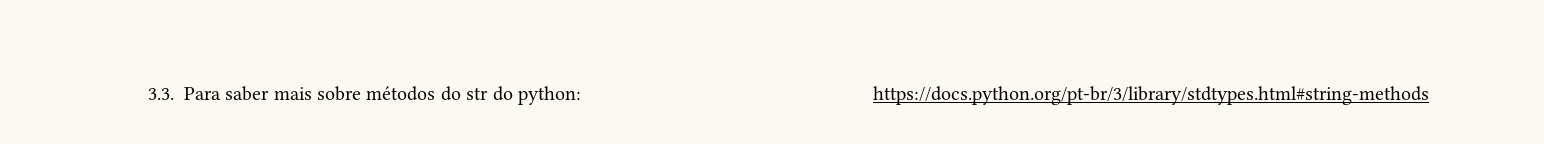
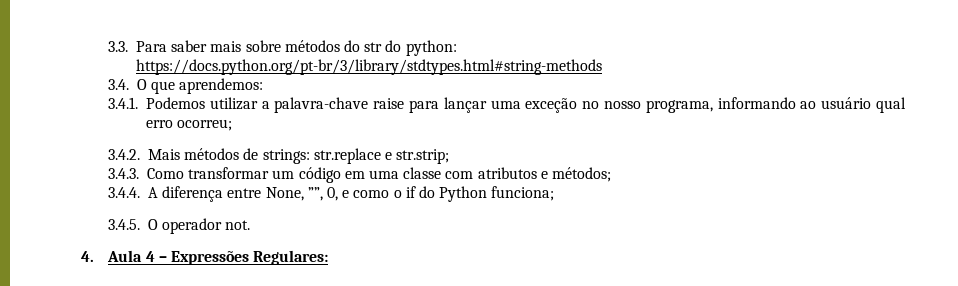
+ 3.4. O que aprendemos:
+ 3.4.1. Podemos utilizar a palavra-chave raise para lançar uma exceção no nosso programa, informando ao usuário qual erro ocorreu;
+ 3.4.2. Mais métodos de strings: str.replace e str.strip;
+ 3.4.3. Como transformar um código em uma classe com atributos e métodos;
+ 3.4.4. A diferença entre None, ””, 0, e como o if do Python funciona;
+ 3.4.5. O operador not.
+ 4. Aula 4 – Expressões Regulares:

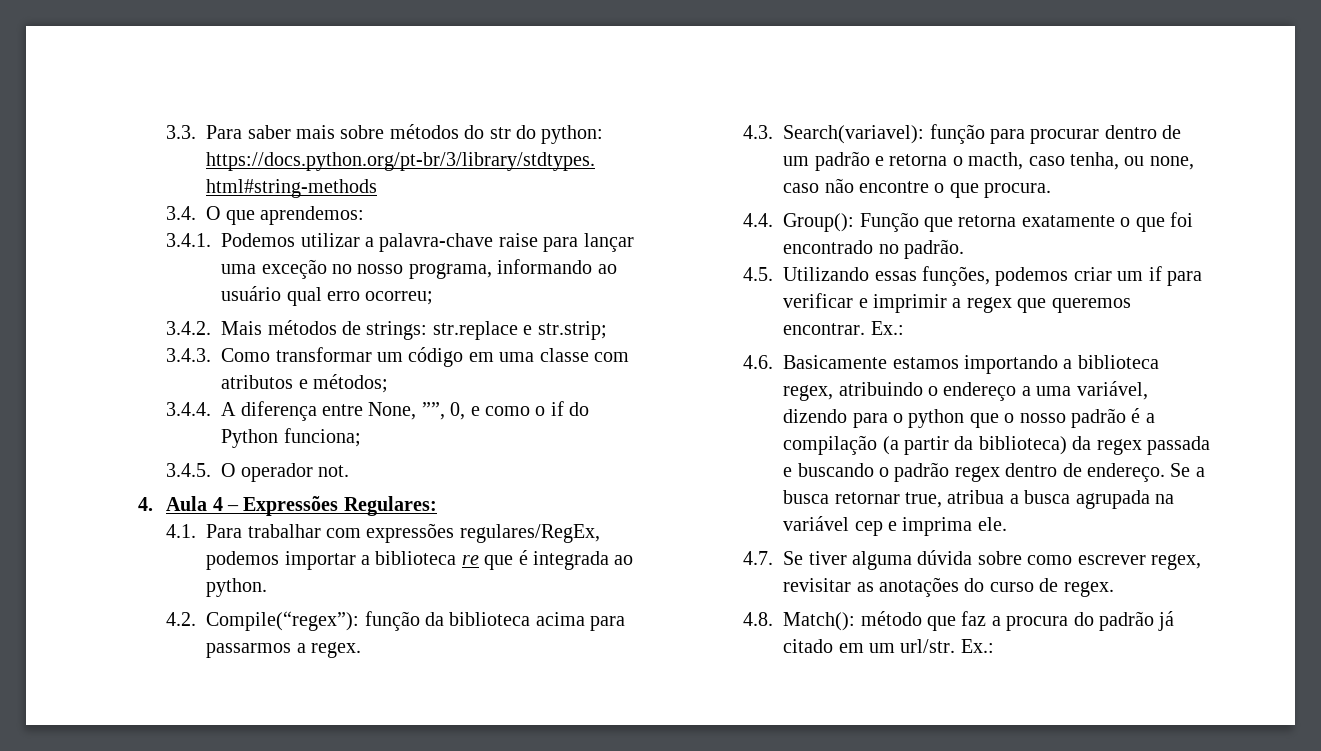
+ 4.1. Para trabalhar com expressões regulares/RegEx, podemos importar a biblioteca re que é integrada ao python.
+ 4.2. Compile(“regex”): função da biblioteca acima para passarmos a regex.
+ 4.3. Search(variavel): função para procurar dentro de um padrão e retorna o macth, caso tenha, ou none, caso não encontre o que procura.
+ 4.4. Group(): Função que retorna exatamente o que foi encontrado no padrão.
+ 4.5. Utilizando essas funções, podemos criar um if para verificar e imprimir a regex que queremos encontrar. Ex.:
+ 4.6. Basicamente estamos importando a biblioteca regex, atribuindo o endereço a uma variável, dizendo para o python que o nosso padrão é a compilação (a partir da biblioteca) da regex passada e buscando o padrão regex dentro de endereço. Se a busca retornar true, atribua a busca agrupada na variável cep e imprima ele.
+ 4.7. Se tiver alguma dúvida sobre como escrever regex, revisitar as anotações do curso de regex.
+ 4.8. Match(): método que faz a procura do padrão já citado em um url/str. Ex.:

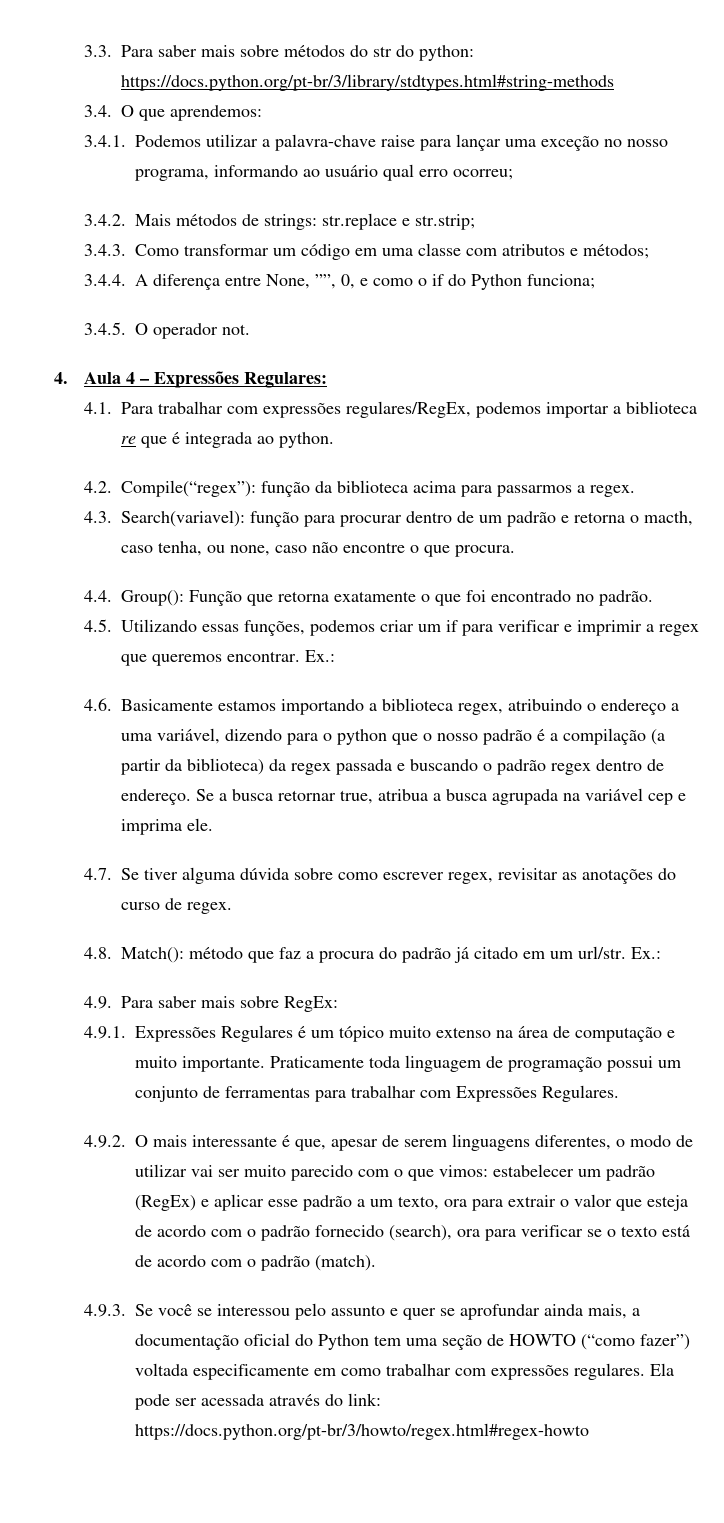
+ 4.9. Para saber mais sobre RegEx:
+ 4.9.1. Expressões Regulares é um tópico muito extenso na área de computação e muito importante. Praticamente toda linguagem de programação possui um conjunto de ferramentas para trabalhar com Expressões Regulares.
+ 4.9.2. O mais interessante é que, apesar de serem linguagens diferentes, o modo de utilizar vai ser muito parecido com o que vimos: estabelecer um padrão (RegEx) e aplicar esse padrão a um texto, ora para extrair o valor que esteja de acordo com o padrão fornecido (search), ora para verificar se o texto está de acordo com o padrão (match).
+ 4.9.3. Se você se interessou pelo assunto e quer se aprofundar ainda mais, a documentação oficial do Python tem uma seção de HOWTO (“como fazer”) voltada especificamente em como trabalhar com expressões regulares. Ela pode ser acessada através do link: https://docs.python.org/pt-br/3/howto/regex.html#regex-howto

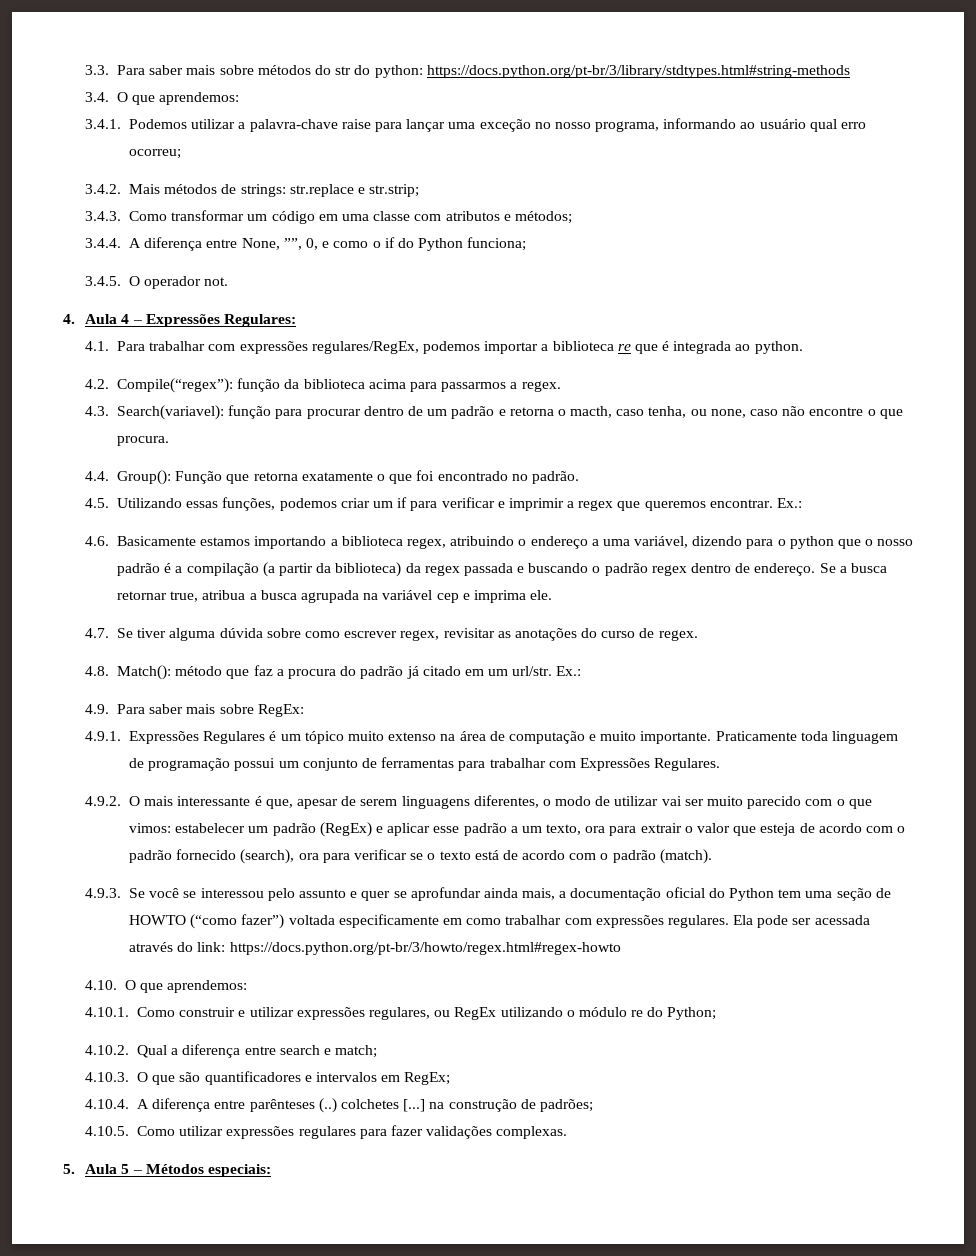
+ 4.10. O que aprendemos:
+ 4.10.1. Como construir e utilizar expressões regulares, ou RegEx utilizando o módulo re do Python;
+ 4.10.2. Qual a diferença entre search e match;
+ 4.10.3. O que são quantificadores e intervalos em RegEx;
+ 4.10.4. A diferença entre parênteses (..) colchetes [...] na construção de padrões;
+ 4.10.5. Como utilizar expressões regulares para fazer validações complexas.
+ 5. Aula 5 – Métodos especiais:

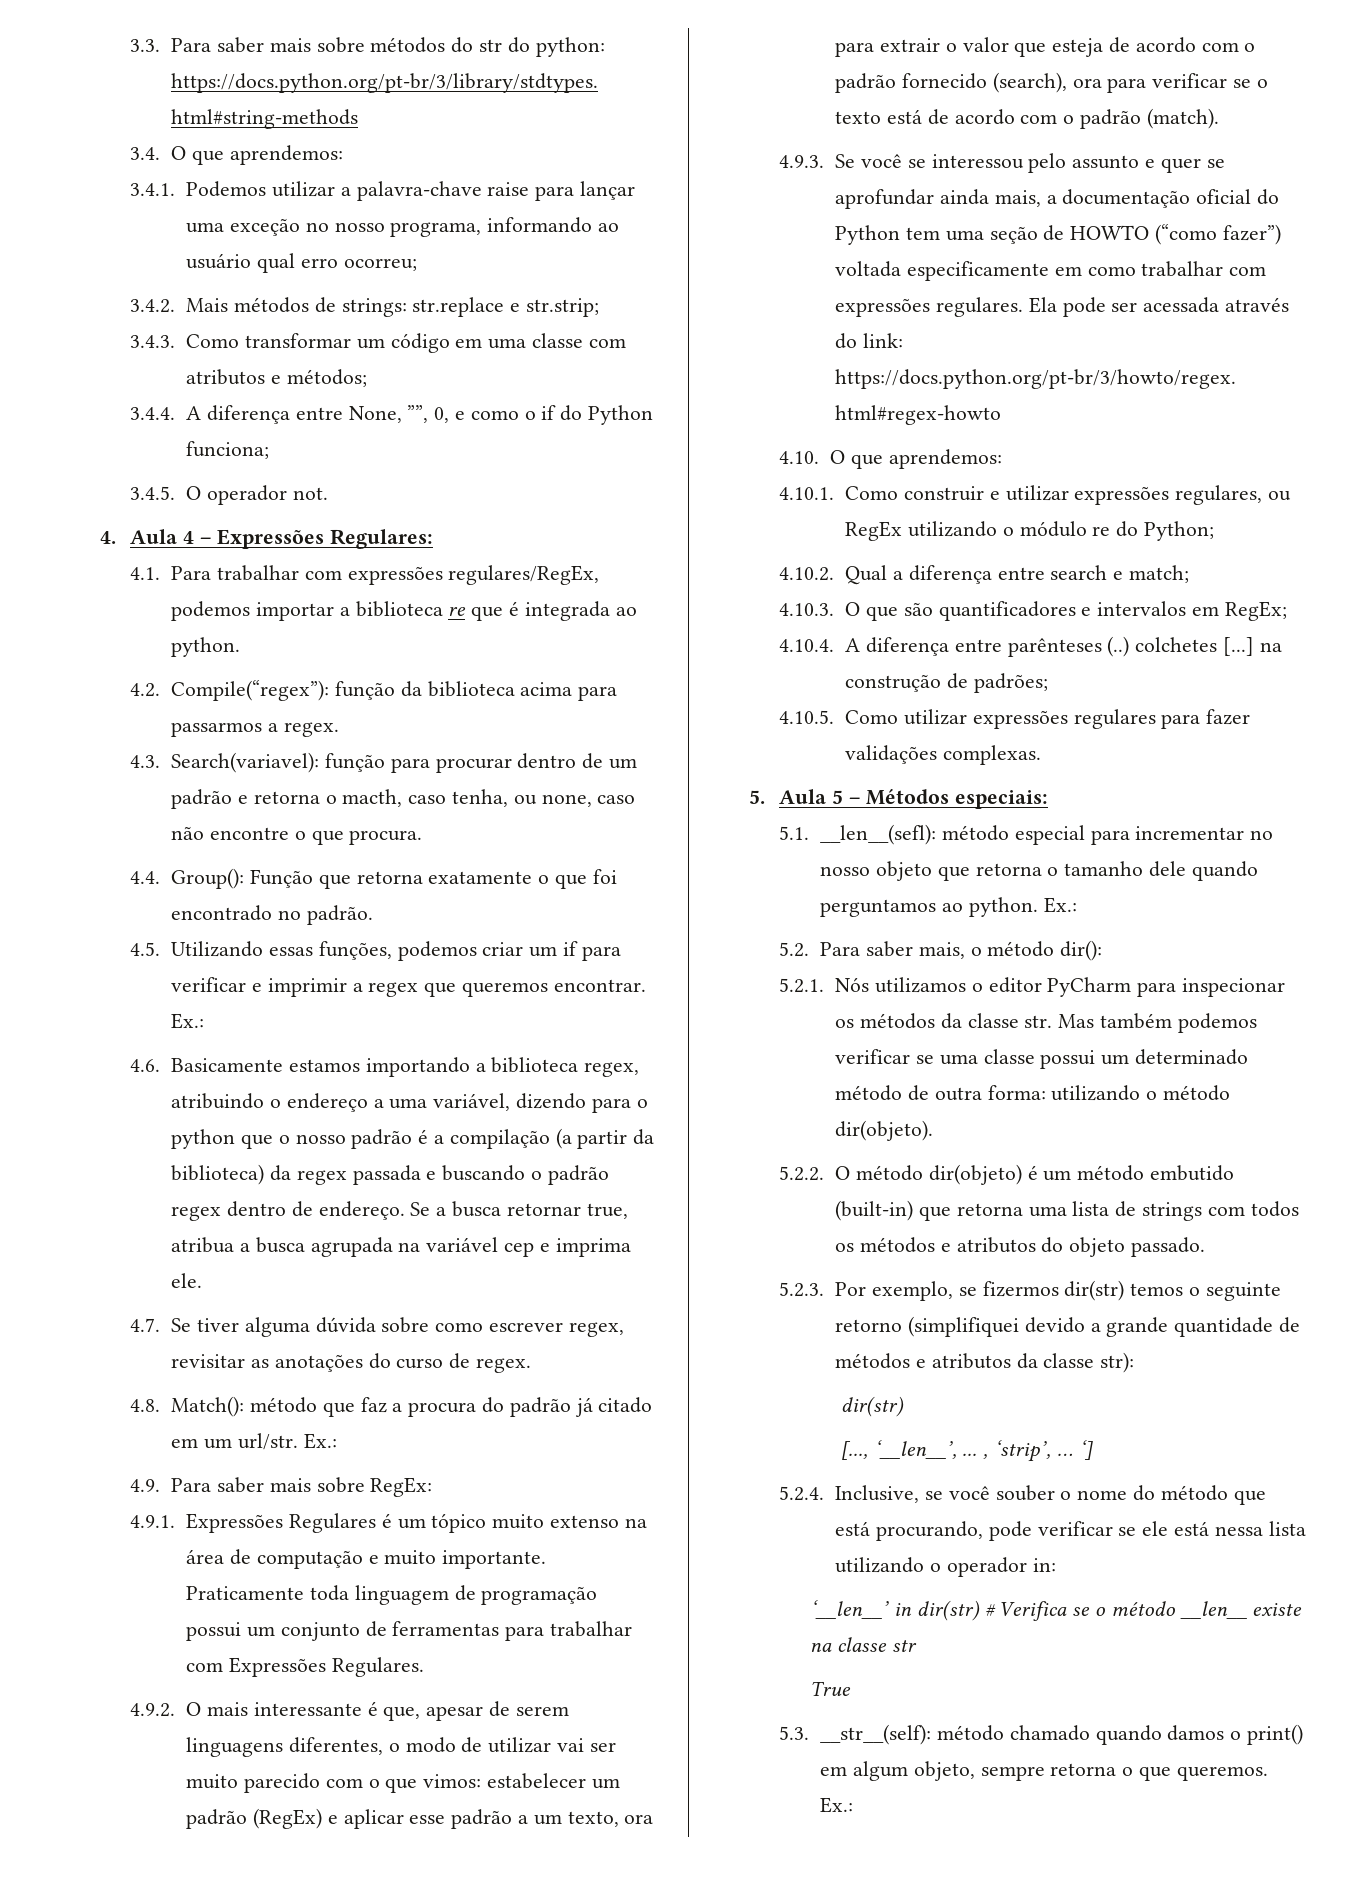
+ 5.1. __len__(sefl): método especial para incrementar no nosso objeto que retorna o tamanho dele quando perguntamos ao python. Ex.:
+ 5.2. Para saber mais, o método dir():
+ 5.2.1. Nós utilizamos o editor PyCharm para inspecionar os métodos da classe str. Mas também podemos verificar se uma classe possui um determinado método de outra forma: utilizando o método dir(objeto).
+ 5.2.2. O método dir(objeto) é um método embutido (built-in) que retorna uma lista de strings com todos os métodos e atributos do objeto passado.
+ 5.2.3. Por exemplo, se fizermos dir(str) temos o seguinte retorno (simplifiquei devido a grande quantidade de métodos e atributos da classe str):
+ dir(str)
+ [..., ‘__len__’, ... , ‘strip’, … ‘]
+ 5.2.4. Inclusive, se você souber o nome do método que está procurando, pode verificar se ele está nessa lista utilizando o operador in:
+ ‘__len__’ in dir(str) # Verifica se o método __len__ existe na classe str
+ True
+ 5.3. __str__(self): método chamado quando damos o print() em algum objeto, sempre retorna o que queremos. Ex.:

